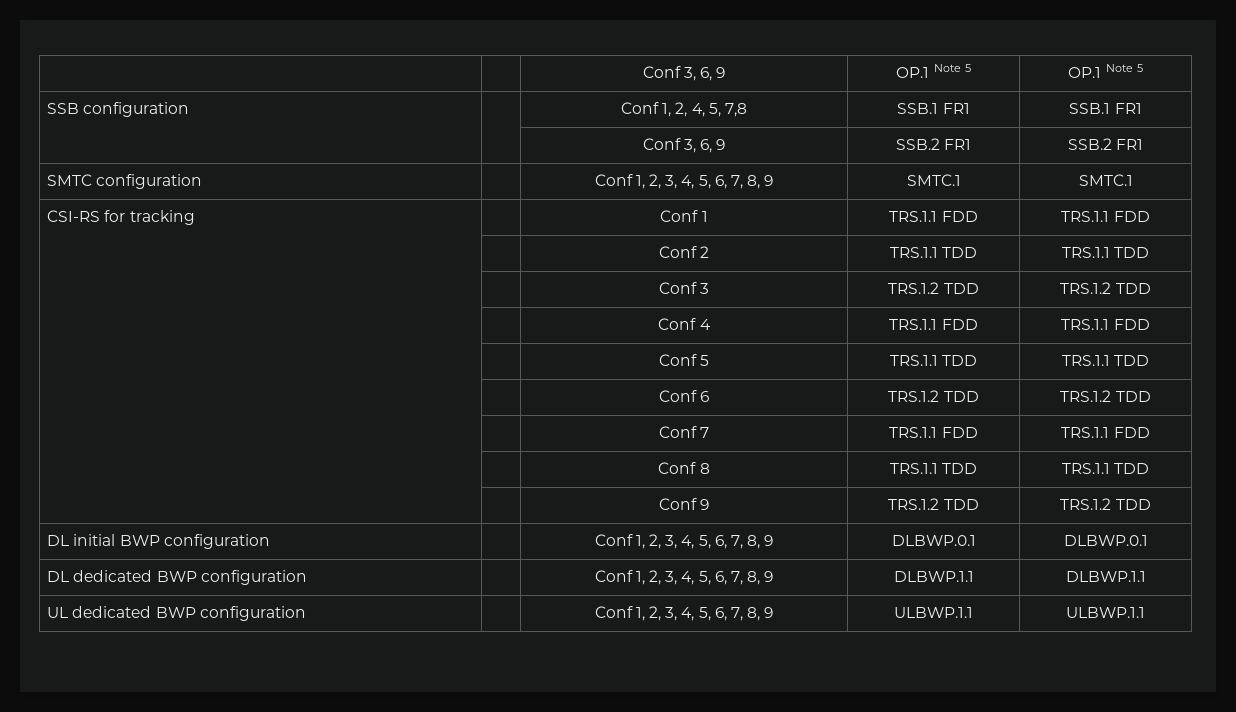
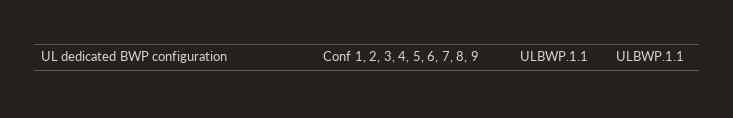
- | | Conf 3, 6, 9 | OP.1 Note 5 | OP.1 Note 5
- SSB configuration | | Conf 1, 2, 4, 5, 7,8 | SSB.1 FR1 | SSB.1 FR1
- | | Conf 3, 6, 9 | SSB.2 FR1 | SSB.2 FR1
- SMTC configuration | | Conf 1, 2, 3, 4, 5, 6, 7, 8, 9 | SMTC.1 | SMTC.1
- CSI-RS for tracking | | Conf 1 | TRS.1.1 FDD | TRS.1.1 FDD
- | | Conf 2 | TRS.1.1 TDD | TRS.1.1 TDD
- | | Conf 3 | TRS.1.2 TDD | TRS.1.2 TDD
- | | Conf 4 | TRS.1.1 FDD | TRS.1.1 FDD
- | | Conf 5 | TRS.1.1 TDD | TRS.1.1 TDD
- | | Conf 6 | TRS.1.2 TDD | TRS.1.2 TDD
- | | Conf 7 | TRS.1.1 FDD | TRS.1.1 FDD
- | | Conf 8 | TRS.1.1 TDD | TRS.1.1 TDD
- | | Conf 9 | TRS.1.2 TDD | TRS.1.2 TDD
- DL initial BWP configuration | | Conf 1, 2, 3, 4, 5, 6, 7, 8, 9 | DLBWP.0.1 | DLBWP.0.1
- DL dedicated BWP configuration | | Conf 1, 2, 3, 4, 5, 6, 7, 8, 9 | DLBWP.1.1 | DLBWP.1.1

